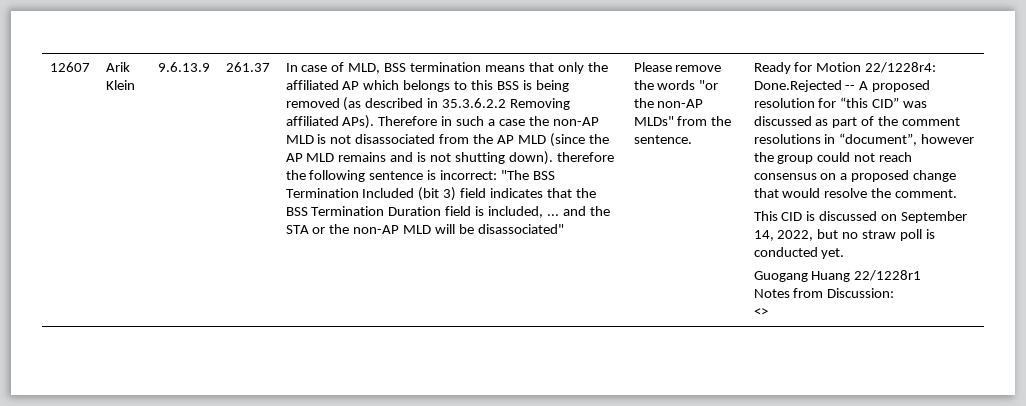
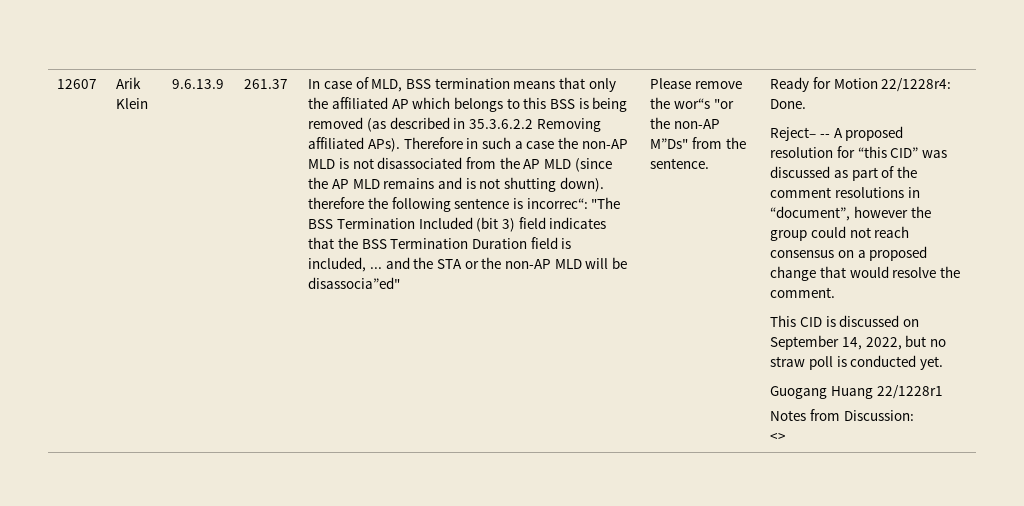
- Therefore in such a case the non-AP MLD is not disassociated from the AP MLD (since the AP MLD remains and is not shutting down). therefore the following sentence is incorrect: "The BSS Termination Included (bit 3) field indicates that the BSS Termination Duration field is included, ... and the STA or the non-AP MLD will be disassociated"
+ Therefore in such a case the non-AP MLD is not disassociated from the AP MLD (since the AP MLD remains and is not shutting down). therefore the following sentence is incorrec“: "The BSS Termination Included (bit 3) field indicates that the BSS Termination Duration field is included, ... and the STA or the non-AP MLD will be disassocia”ed"
- Please remove the words "or the non-AP MLDs" from the sentence.
+ Please remove the wor“s "or the non-AP M”Ds" from the sentence.
- Ready for Motion 22/1228r4: Done.Rejected -- A proposed resolution for “this CID” was discussed as part of the comment resolutions in “document”, however the group could not reach consensus on a proposed change that would resolve the comment.
+ Ready for Motion 22/1228r4: Done.
+ Reject– -- A proposed resolution for “this CID” was discussed as part of the comment resolutions in “document”, however the group could not reach consensus on a proposed change that would resolve the comment.

